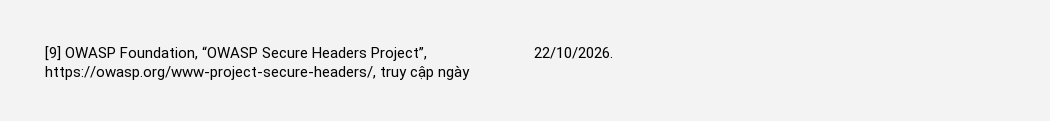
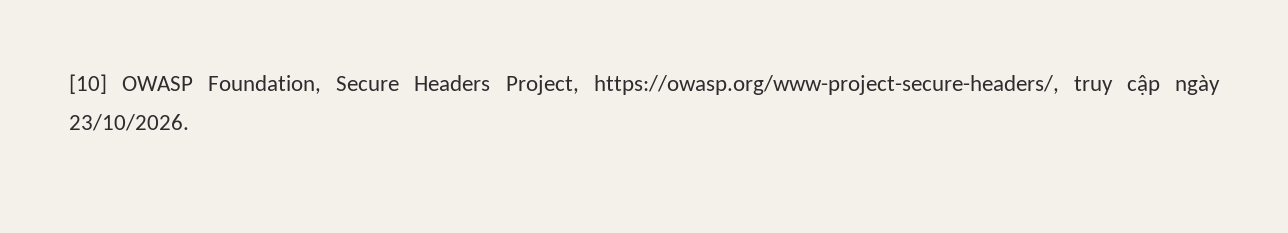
- [9] OWASP Foundation, “OWASP Secure Headers Project”, https://owasp.org/www-project-secure-headers/, truy cập ngày 22/10/2026.
+ [10] OWASP Foundation, Secure Headers Project, https://owasp.org/www-project-secure-headers/, truy cập ngày 23/10/2026.

